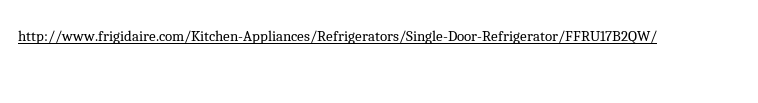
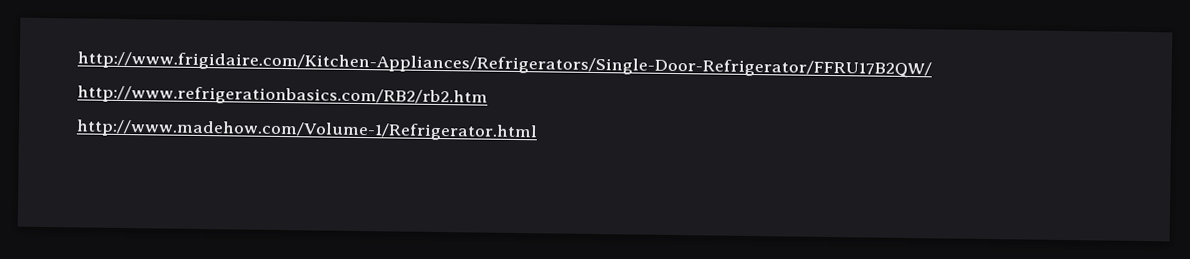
+ http://www.refrigerationbasics.com/RB2/rb2.htm
+ http://www.madehow.com/Volume-1/Refrigerator.html

